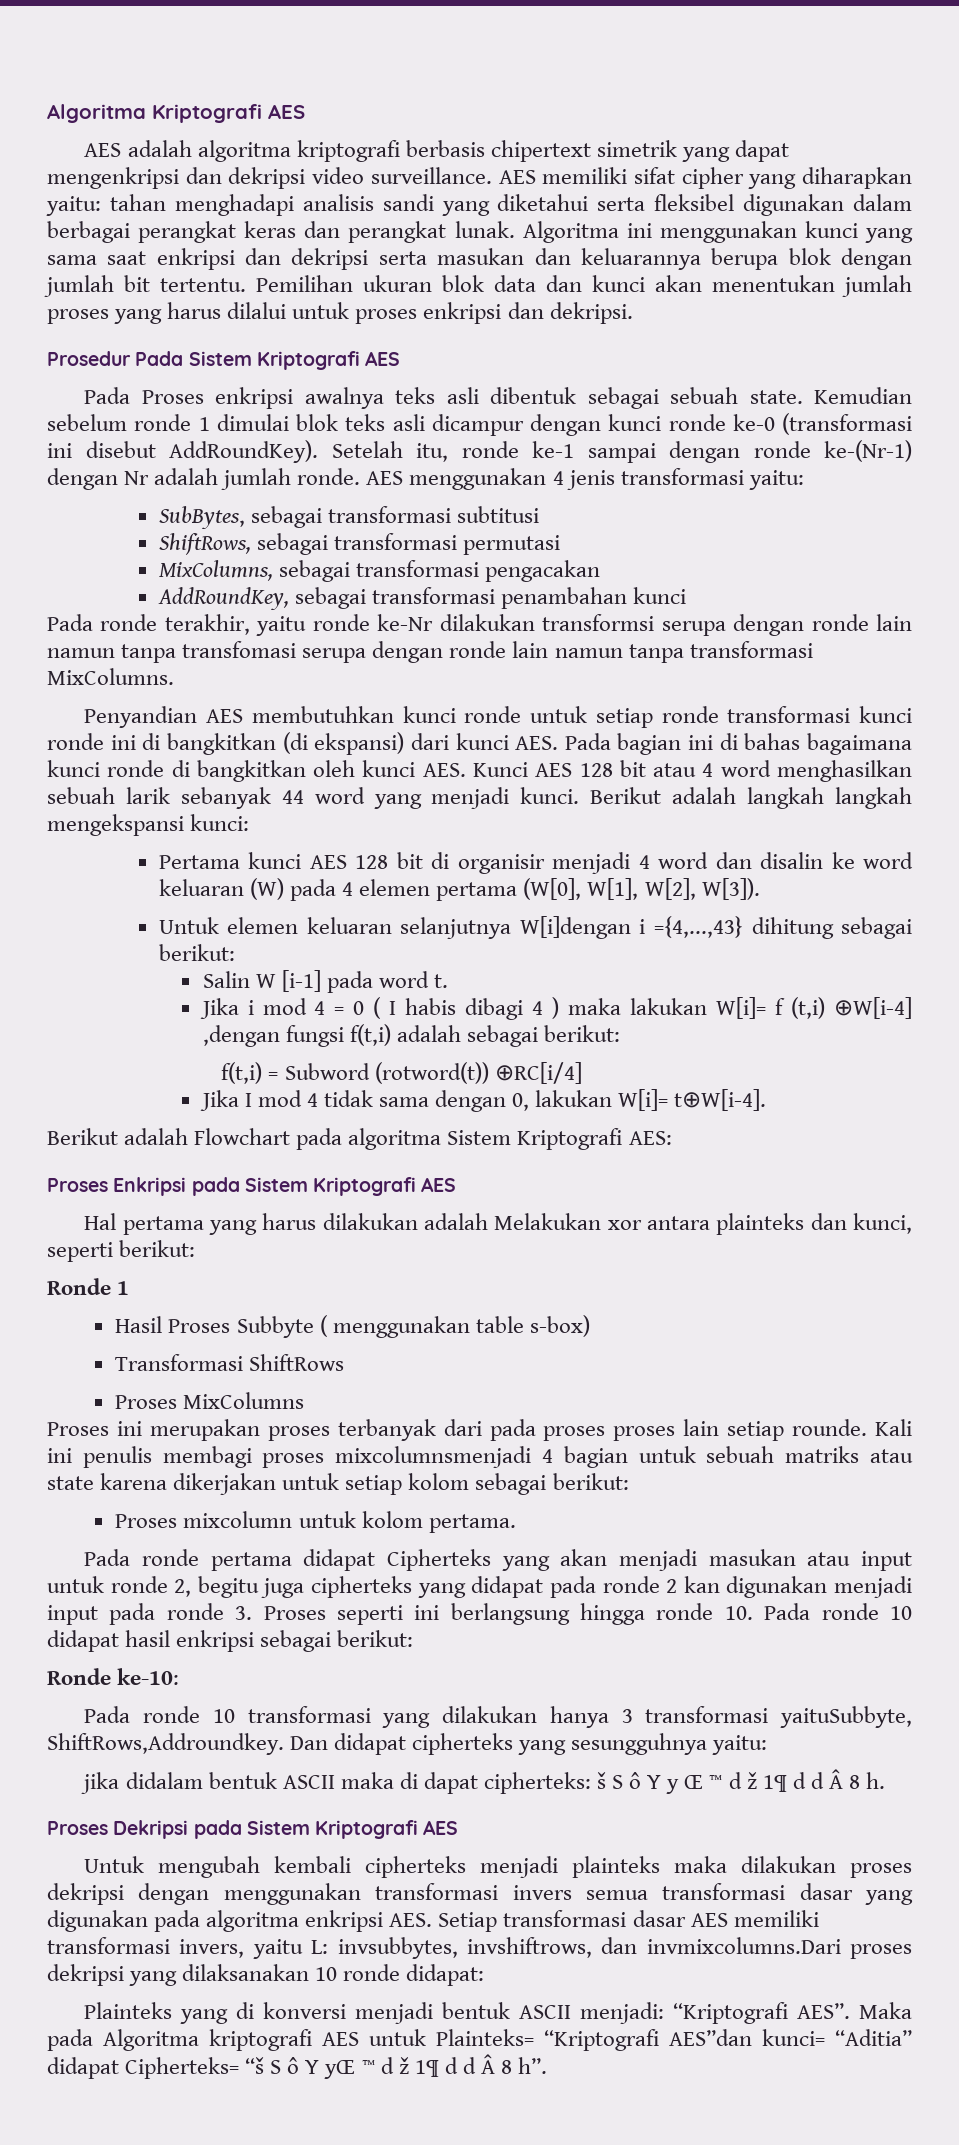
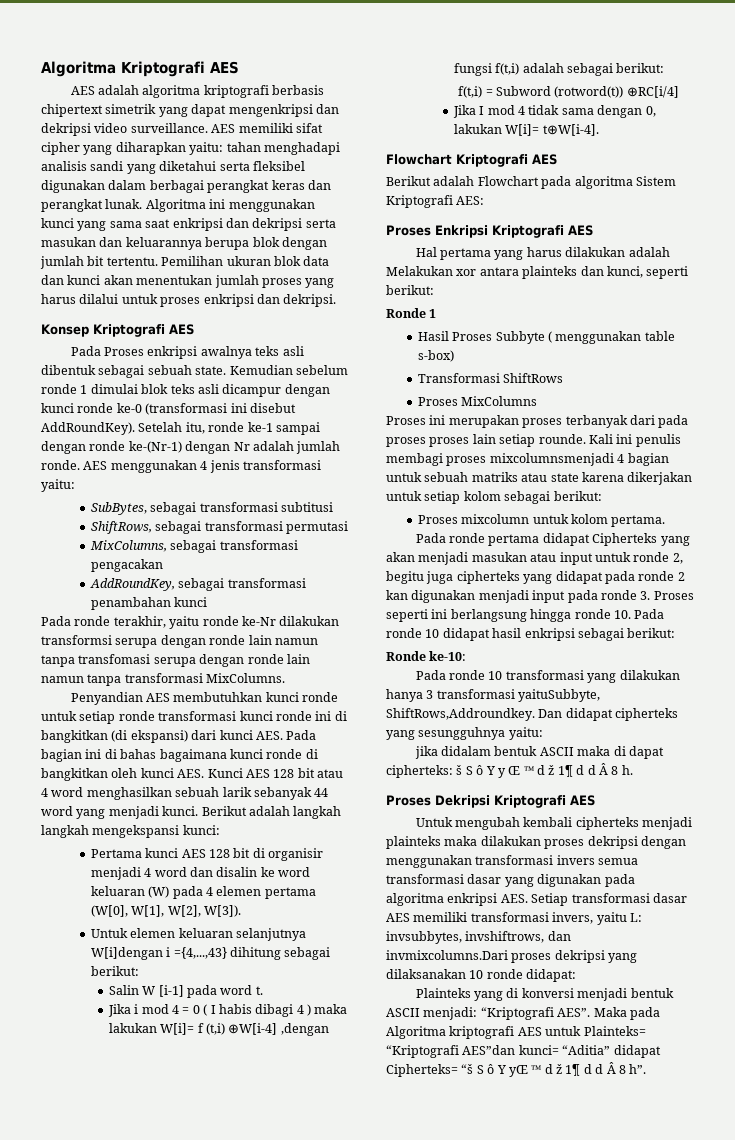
- Prosedur Pada Sistem Kriptografi AES
+ Konsep Kriptografi AES
+ Flowchart Kriptografi AES
- Proses Enkripsi pada Sistem Kriptografi AES
+ Proses Enkripsi Kriptografi AES
- Proses Dekripsi pada Sistem Kriptografi AES
+ Proses Dekripsi Kriptografi AES

